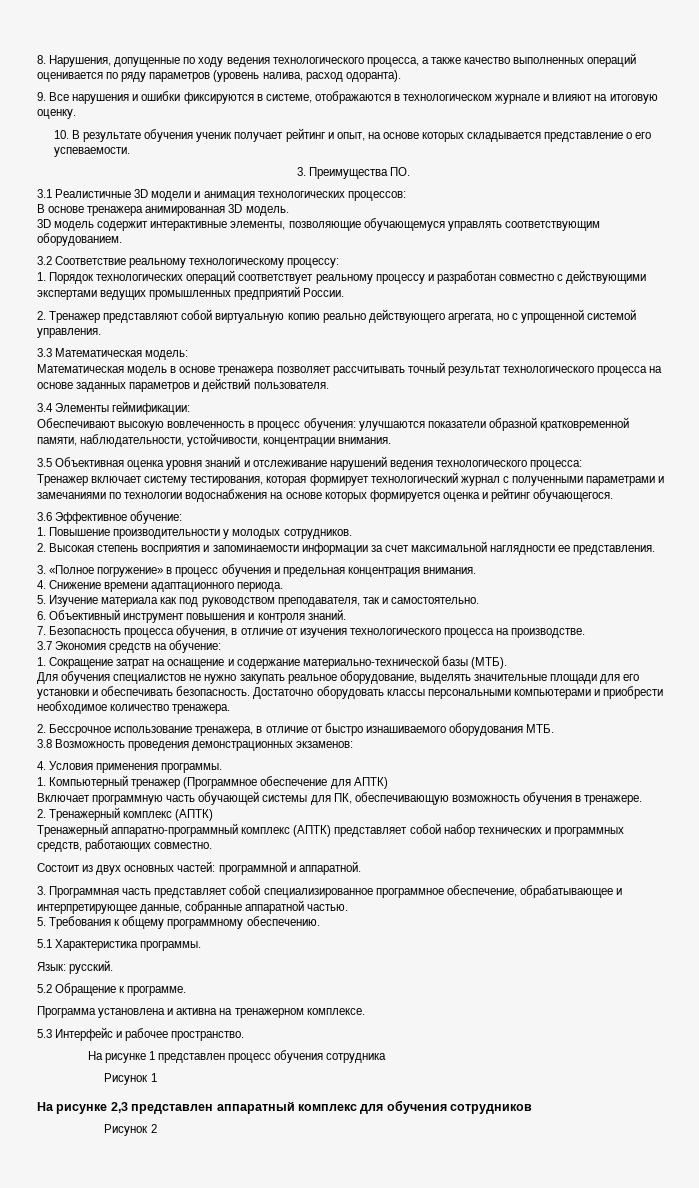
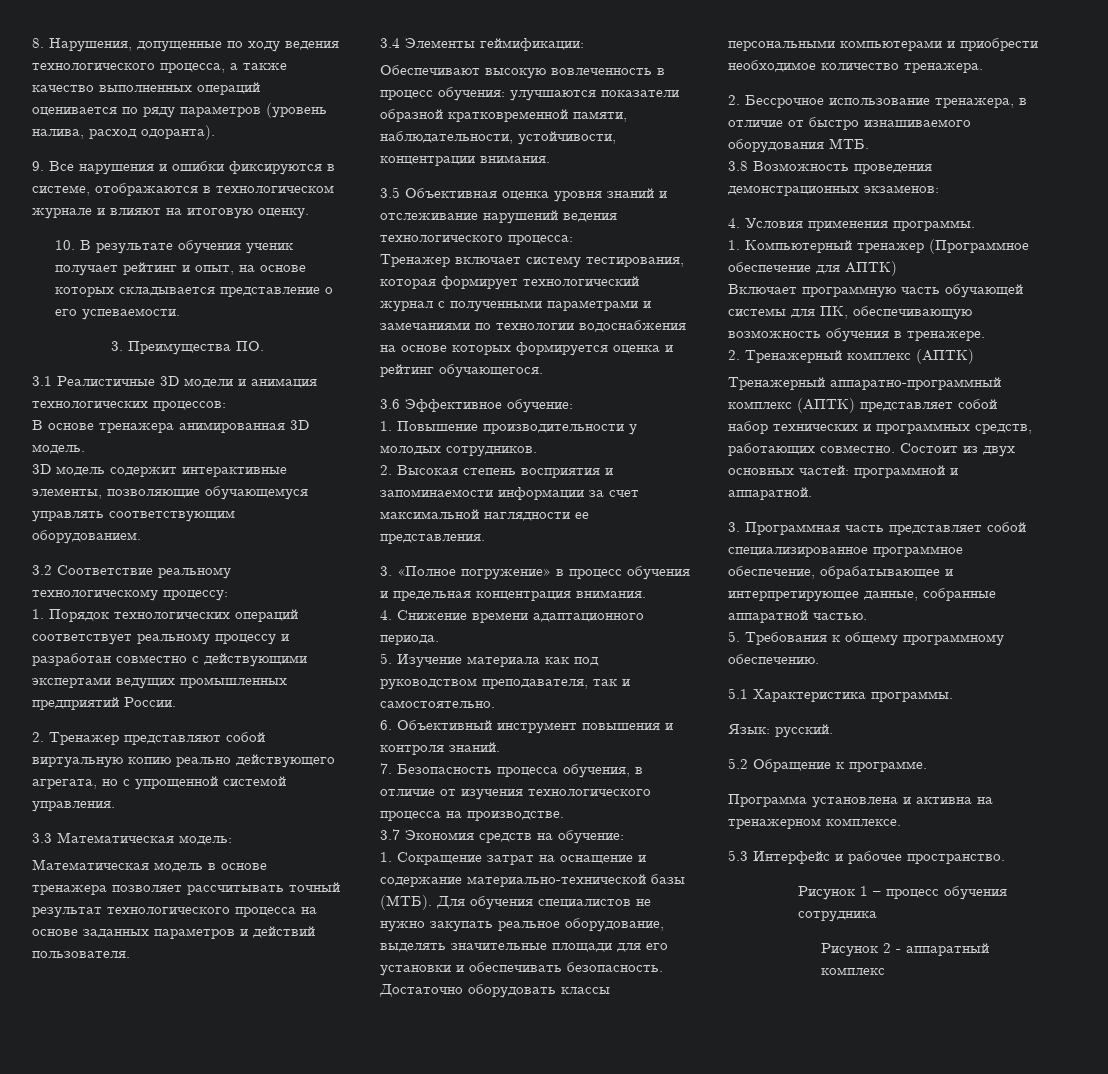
- 1. Сокращение затрат на оснащение и содержание материально-технической базы (МТБ).
- Для обучения специалистов не нужно закупать реальное оборудование, выделять значительные площади для его установки и обеспечивать безопасность.
+ 1. Сокращение затрат на оснащение и содержание материально-технической базы (МТБ). Для обучения специалистов не нужно закупать реальное оборудование, выделять значительные площади для его установки и обеспечивать безопасность.
- Тренажерный аппаратно-программный комплекс (АПТК) представляет собой набор технических и программных средств, работающих совместно.
- Состоит из двух основных частей: программной и аппаратной.
+ Тренажерный аппаратно-программный комплекс (АПТК) представляет собой набор технических и программных средств, работающих совместно. Состоит из двух основных частей: программной и аппаратной.
- На рисунке 1 представлен процесс обучения сотрудника
+ Рисунок 1 – процесс обучения сотрудника
- Рисунок 1
- На рисунке 2,3 представлен аппаратный комплекс для обучения сотрудников
- Рисунок 2
+ Рисунок 2 - аппаратный комплекс

